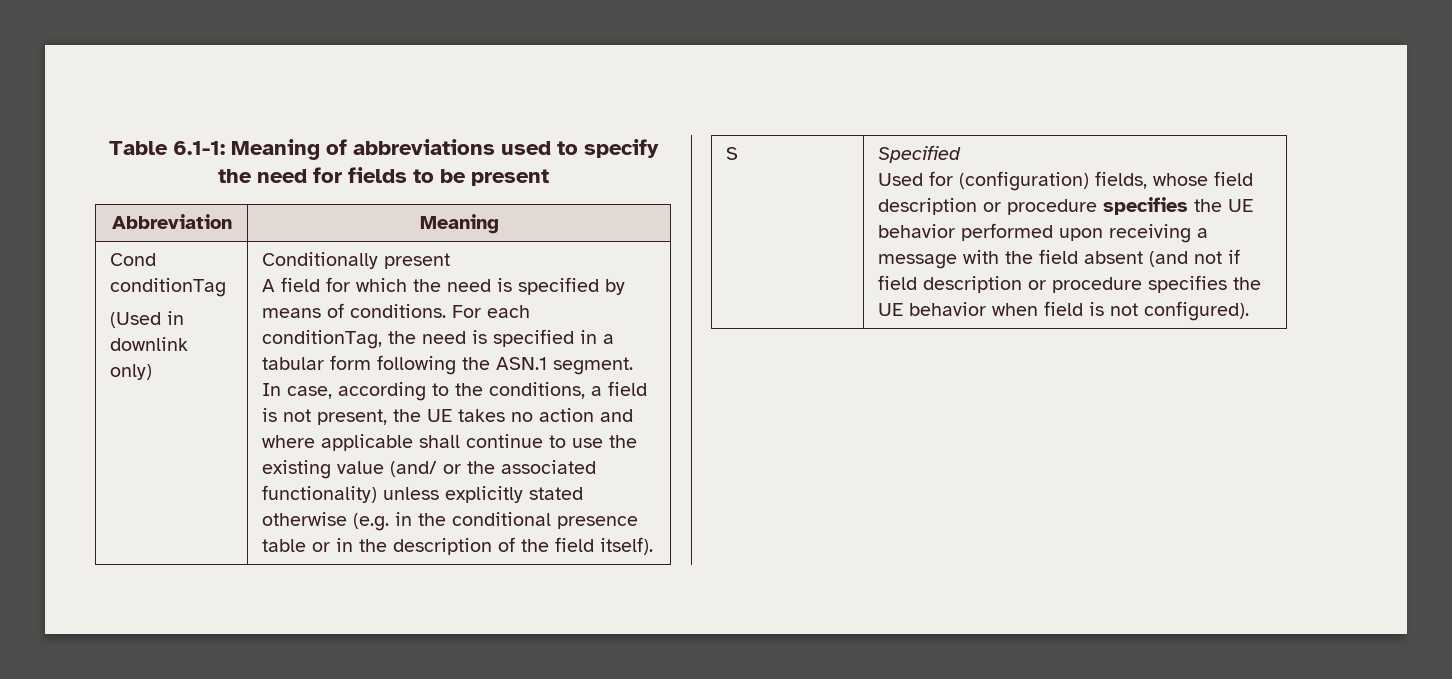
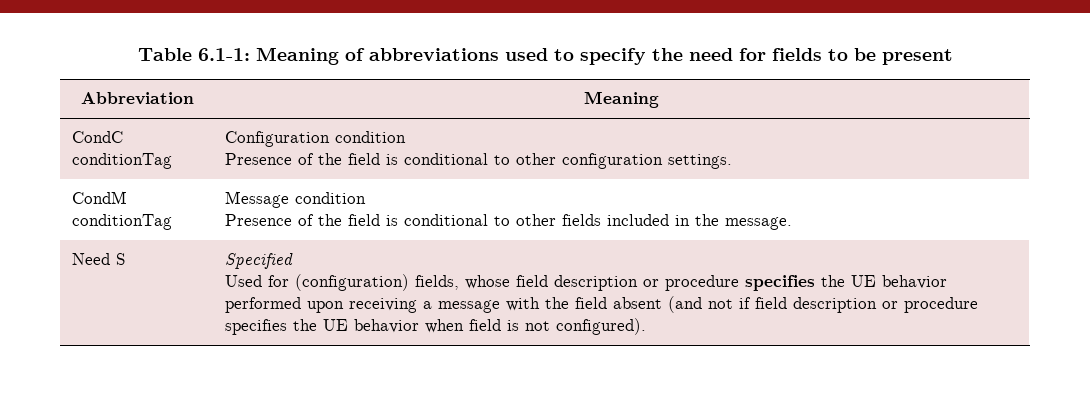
- Cond conditionTag
- (Used in downlink only) | Conditionally present
- A field for which the need is specified by means of conditions. For each conditionTag, the need is specified in a tabular form following the ASN.1 segment. In case, according to the conditions, a field is not present, the UE takes no action and where applicable shall continue to use the existing value (and/ or the associated functionality) unless explicitly stated otherwise (e.g. in the conditional presence table or in the description of the field itself).
- S | Specified
+ CondC conditionTag | Configuration condition
+ Presence of the field is conditional to other configuration settings.
+ CondM conditionTag | Message condition
+ Presence of the field is conditional to other fields included in the message.
+ Need S | Specified

